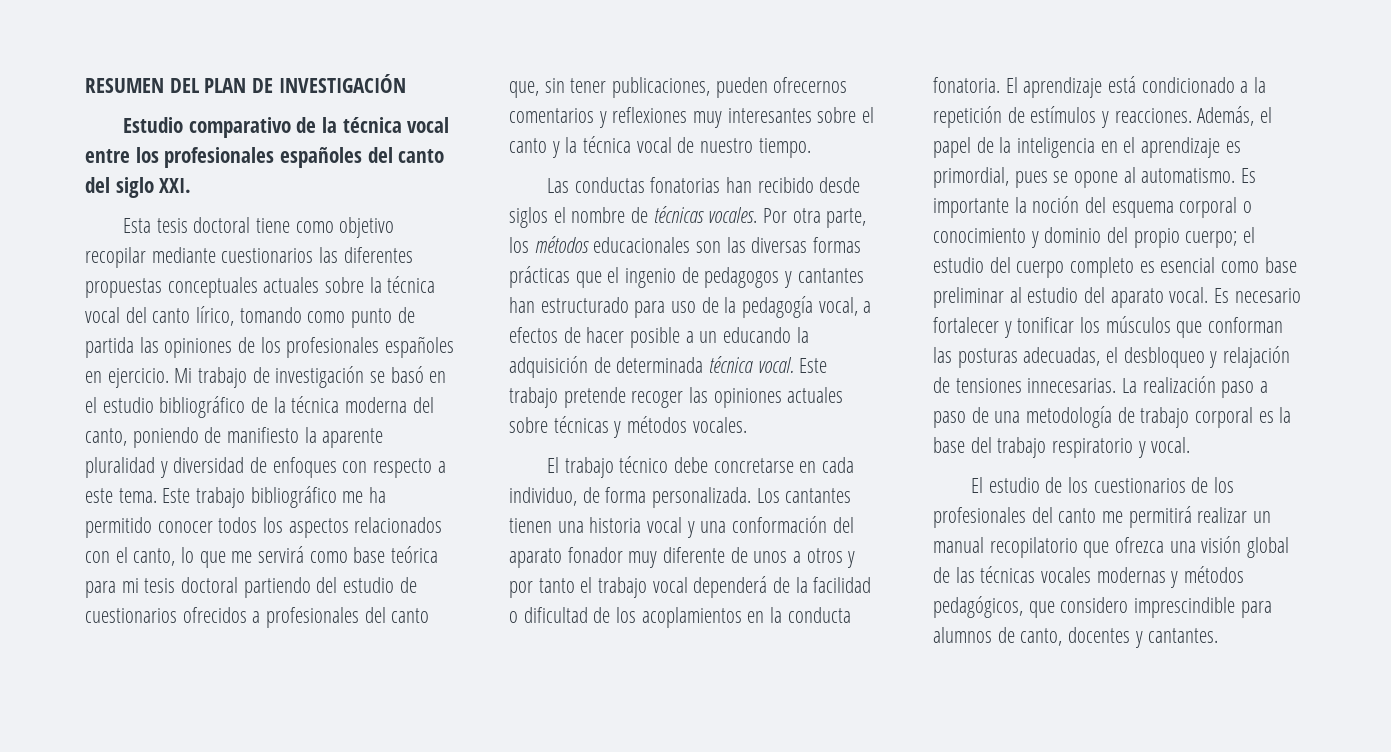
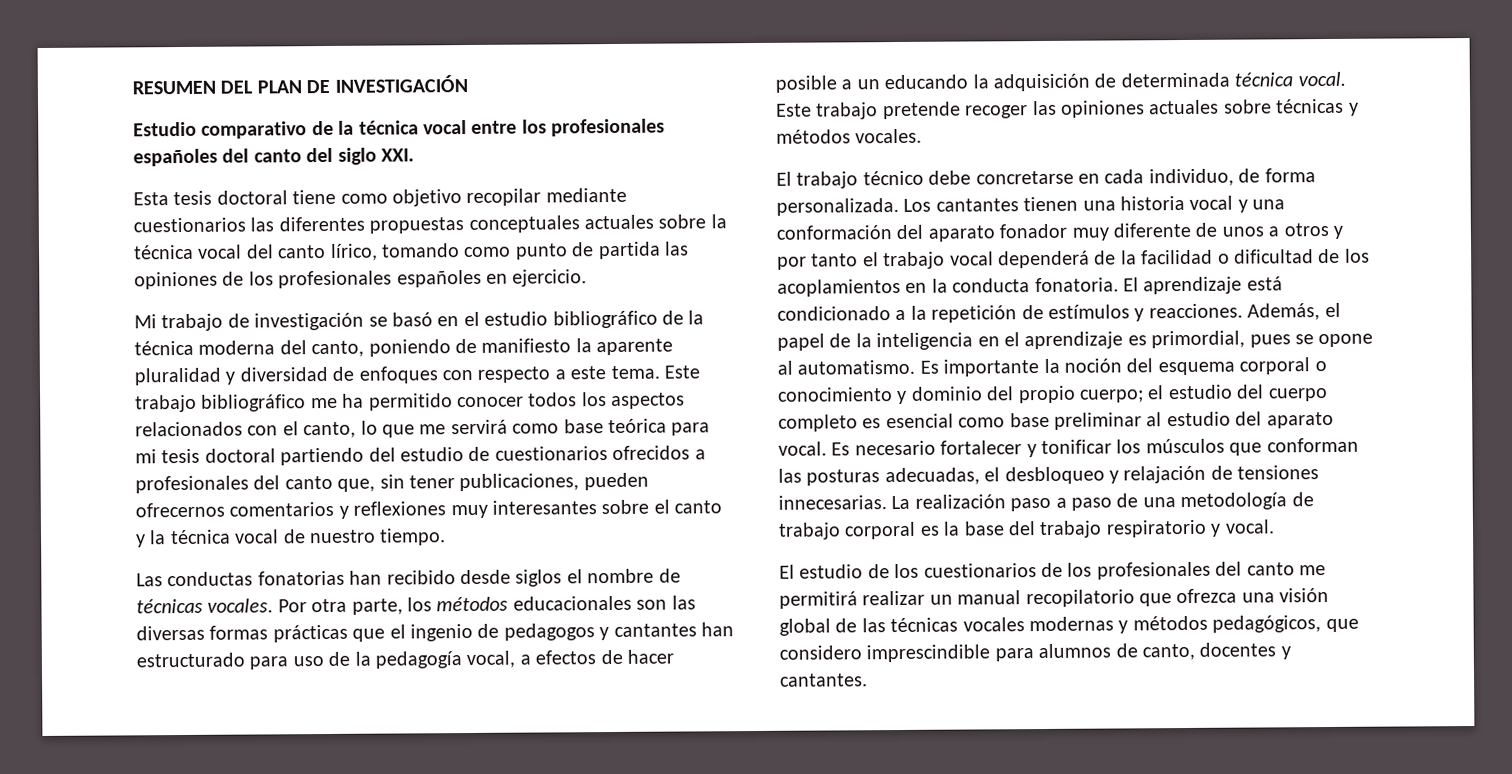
- Esta tesis doctoral tiene como objetivo recopilar mediante cuestionarios las diferentes propuestas conceptuales actuales sobre la técnica vocal del canto lírico, tomando como punto de partida las opiniones de los profesionales españoles en ejercicio. Mi trabajo de investigación se basó en el estudio bibliográfico de la técnica moderna del canto, poniendo de manifiesto la aparente pluralidad y diversidad de enfoques con respecto a este tema.
+ Esta tesis doctoral tiene como objetivo recopilar mediante cuestionarios las diferentes propuestas conceptuales actuales sobre la técnica vocal del canto lírico, tomando como punto de partida las opiniones de los profesionales españoles en ejercicio.
+ Mi trabajo de investigación se basó en el estudio bibliográfico de la técnica moderna del canto, poniendo de manifiesto la aparente pluralidad y diversidad de enfoques con respecto a este tema.

